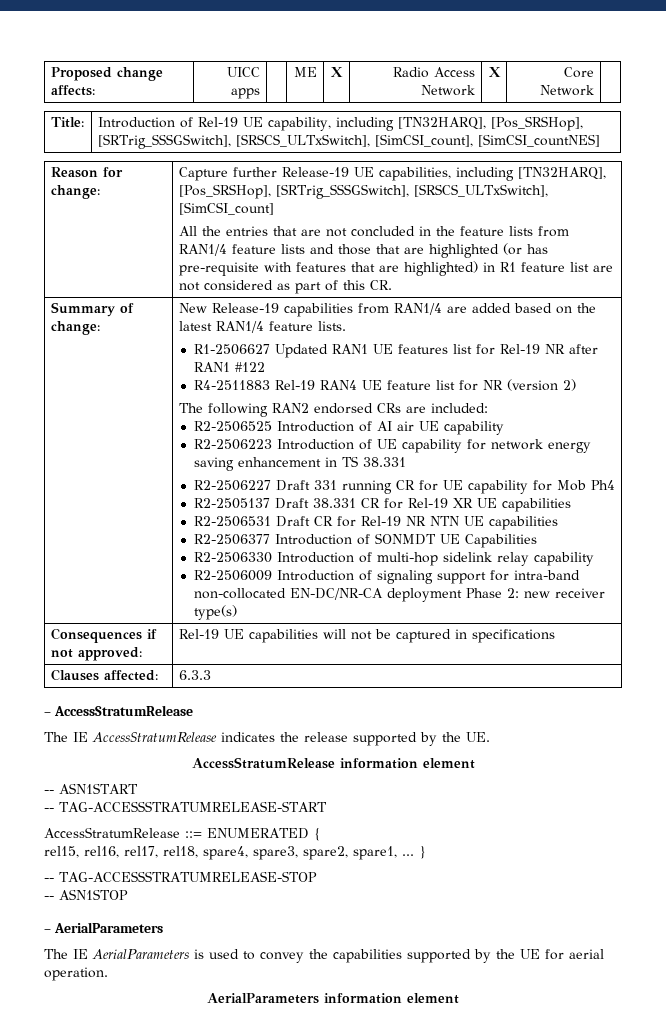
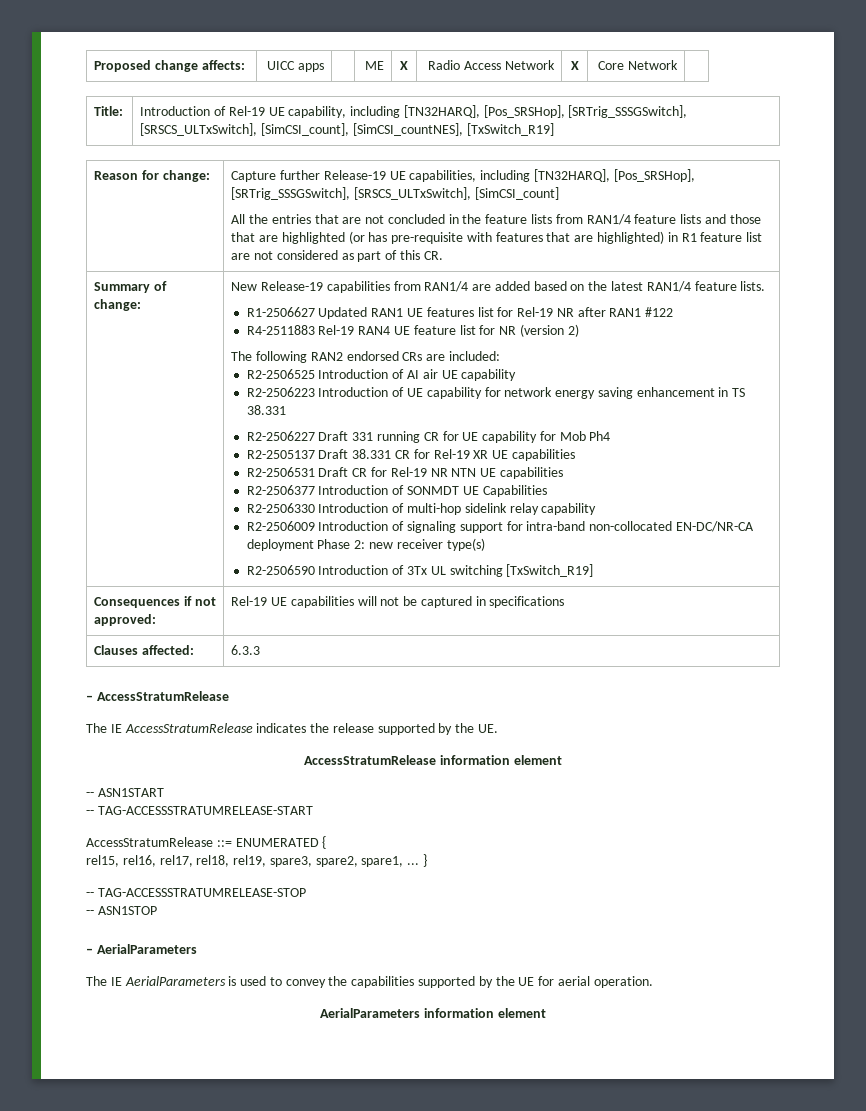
- Title: | Introduction of Rel-19 UE capability, including [TN32HARQ], [Pos_SRSHop], [SRTrig_SSSGSwitch], [SRSCS_ULTxSwitch], [SimCSI_count], [SimCSI_countNES]
+ Title: | Introduction of Rel-19 UE capability, including [TN32HARQ], [Pos_SRSHop], [SRTrig_SSSGSwitch], [SRSCS_ULTxSwitch], [SimCSI_count], [SimCSI_countNES], [TxSwitch_R19]
+ R2-2506590 Introduction of 3Tx UL switching [TxSwitch_R19]
- rel15, rel16, rel17, rel18, spare4, spare3, spare2, spare1, ...
+ rel15, rel16, rel17, rel18, rel19, spare3, spare2, spare1, ...

